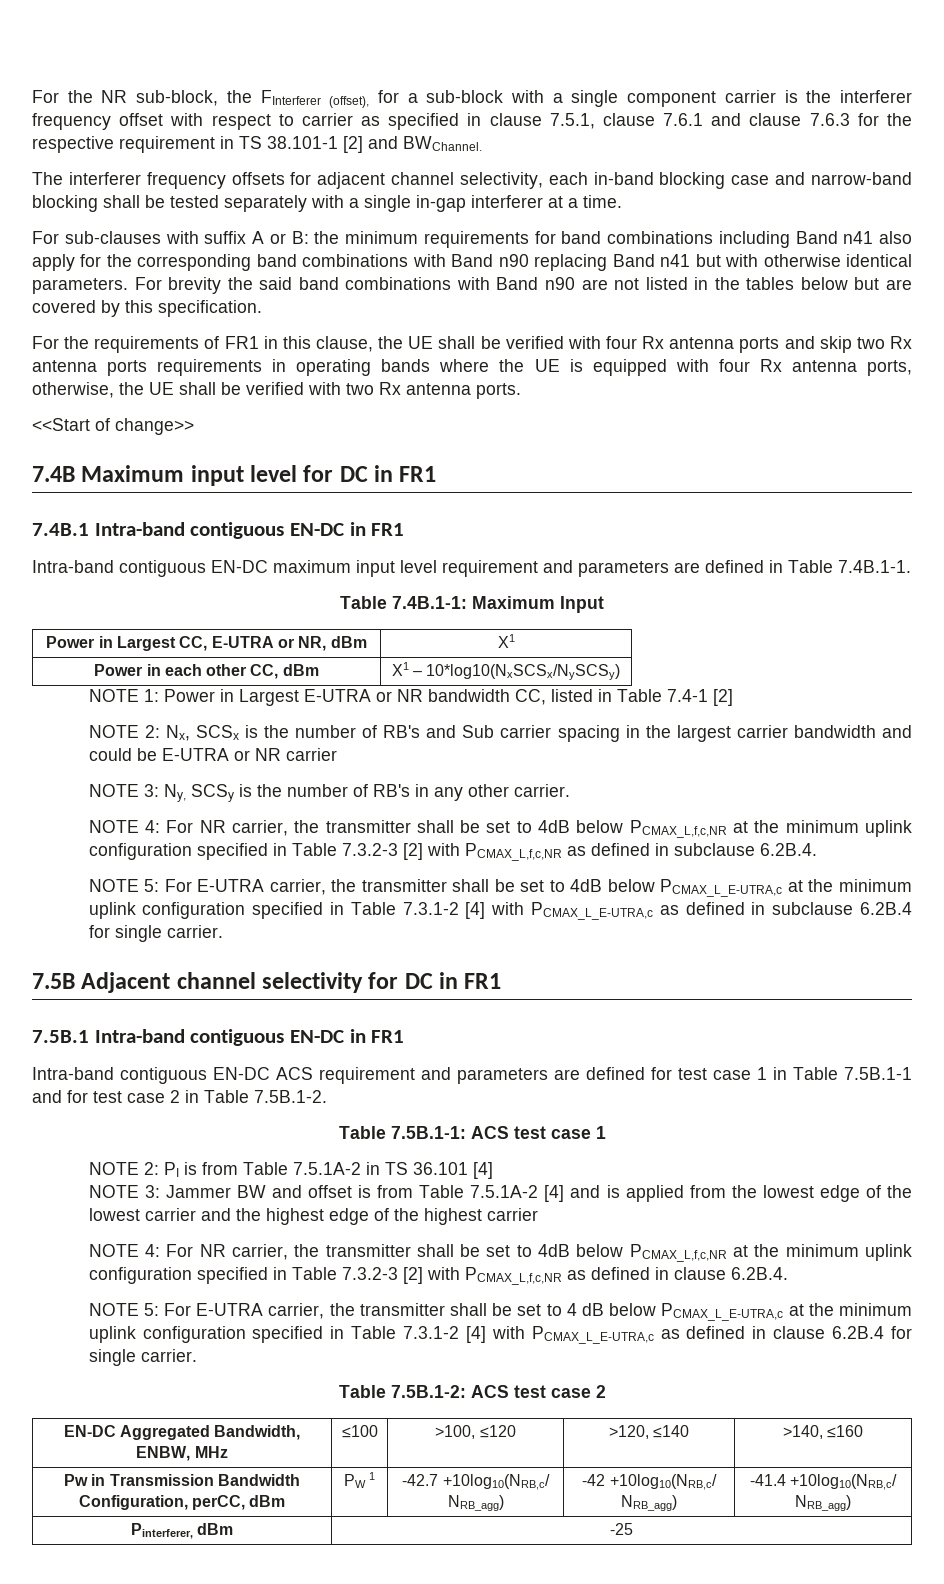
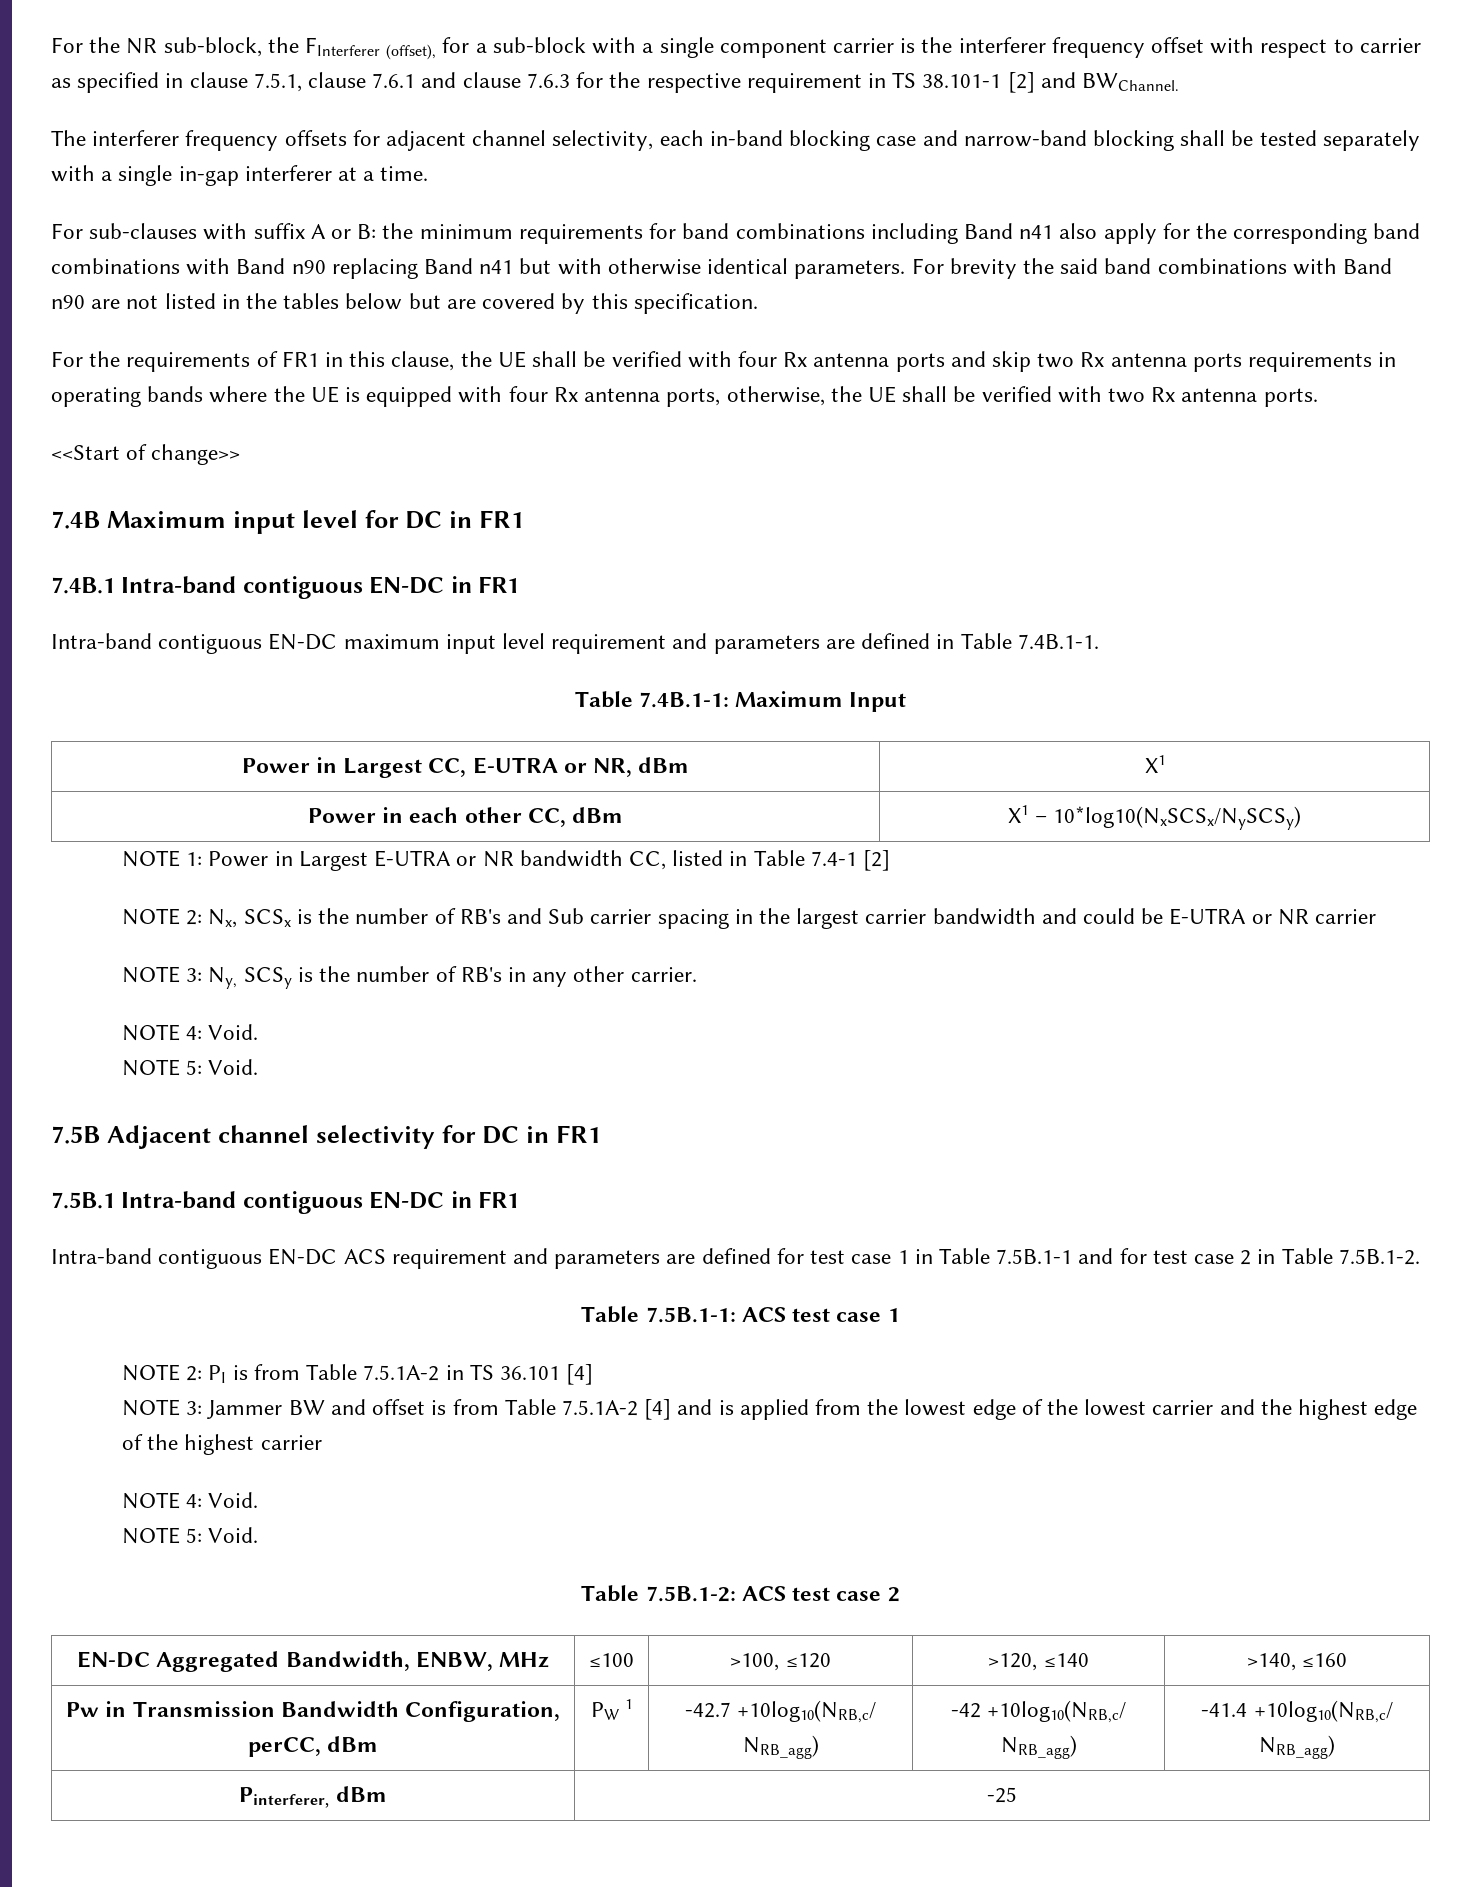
  NOTE 3: Ny, SCSy is the number of RB's in any other carrier.
- NOTE 4: For NR carrier, the transmitter shall be set to 4dB below PCMAX_L,f,c,NR at the minimum uplink configuration specified in Table 7.3.2-3 [2] with PCMAX_L,f,c,NR as defined in subclause 6.2B.4.
- NOTE 5: For E-UTRA carrier, the transmitter shall be set to 4dB below PCMAX_L_E-UTRA,c at the minimum uplink configuration specified in Table 7.3.1-2 [4] with PCMAX_L_E-UTRA,c as defined in subclause 6.2B.4 for single carrier.
+ NOTE 4: Void.
+ NOTE 5: Void.
  NOTE 3: Jammer BW and offset is from Table 7.5.1A-2 [4] and is applied from the lowest edge of the lowest carrier and the highest edge of the highest carrier
- NOTE 4: For NR carrier, the transmitter shall be set to 4dB below PCMAX_L,f,c,NR at the minimum uplink configuration specified in Table 7.3.2-3 [2] with PCMAX_L,f,c,NR as defined in clause 6.2B.4.
- NOTE 5: For E-UTRA carrier, the transmitter shall be set to 4 dB below PCMAX_L_E-UTRA,c at the minimum uplink configuration specified in Table 7.3.1-2 [4] with PCMAX_L_E-UTRA,c as defined in clause 6.2B.4 for single carrier.
+ NOTE 4: Void.
+ NOTE 5: Void.

